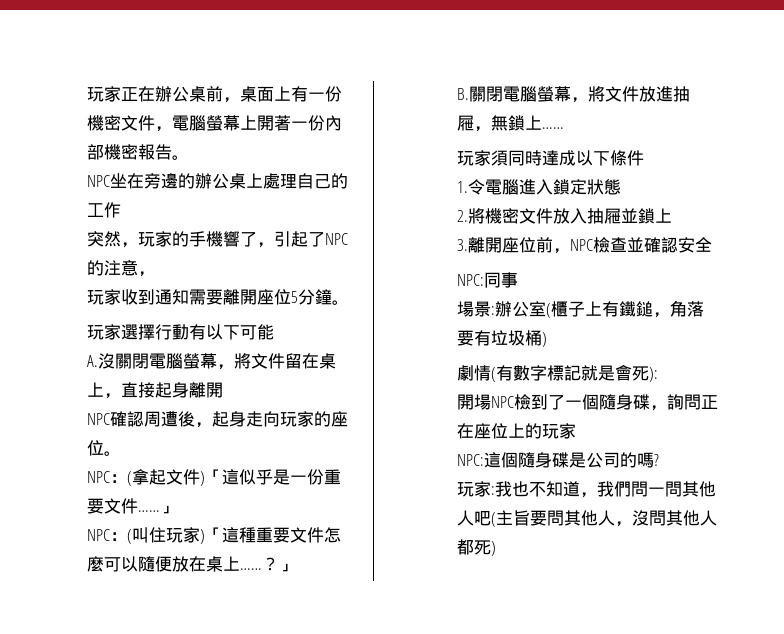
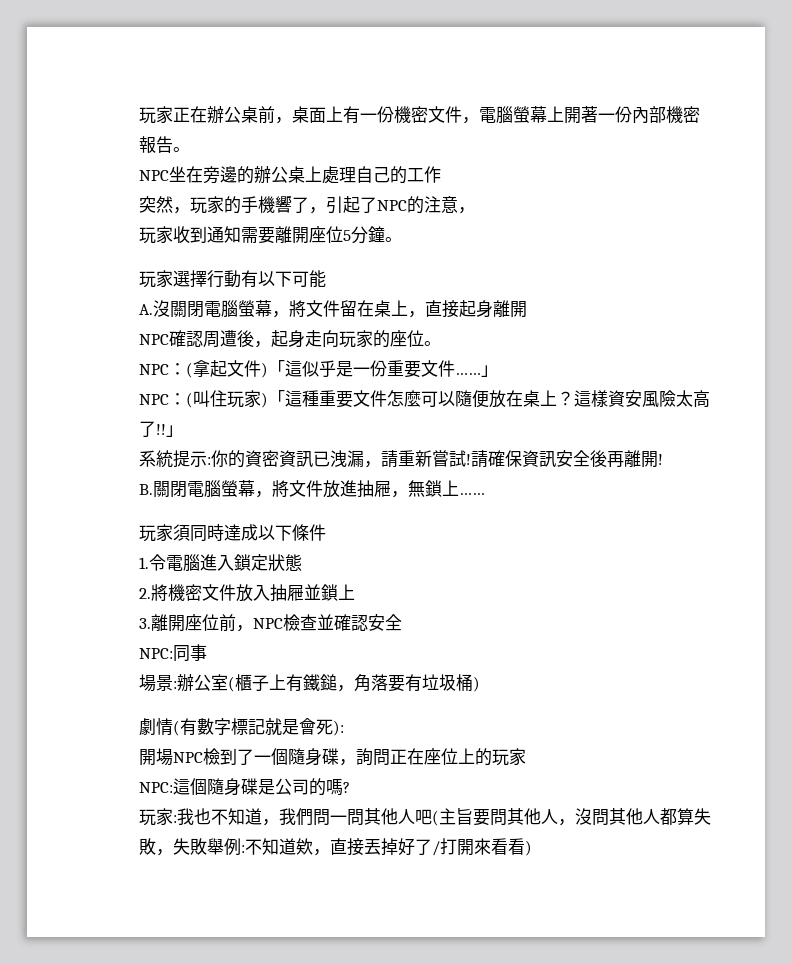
- NPC：(叫住玩家)「這種重要文件怎麼可以隨便放在桌上……？」
+ NPC：(叫住玩家)「這種重要文件怎麼可以隨便放在桌上？這樣資安風險太高了!!」
+ 系統提示:你的資密資訊已洩漏，請重新嘗試!請確保資訊安全後再離開!
- 玩家:我也不知道，我們問一問其他人吧(主旨要問其他人，沒問其他人都死)
+ 玩家:我也不知道，我們問一問其他人吧(主旨要問其他人，沒問其他人都算失敗，失敗舉例:不知道欸，直接丟掉好了/打開來看看)

